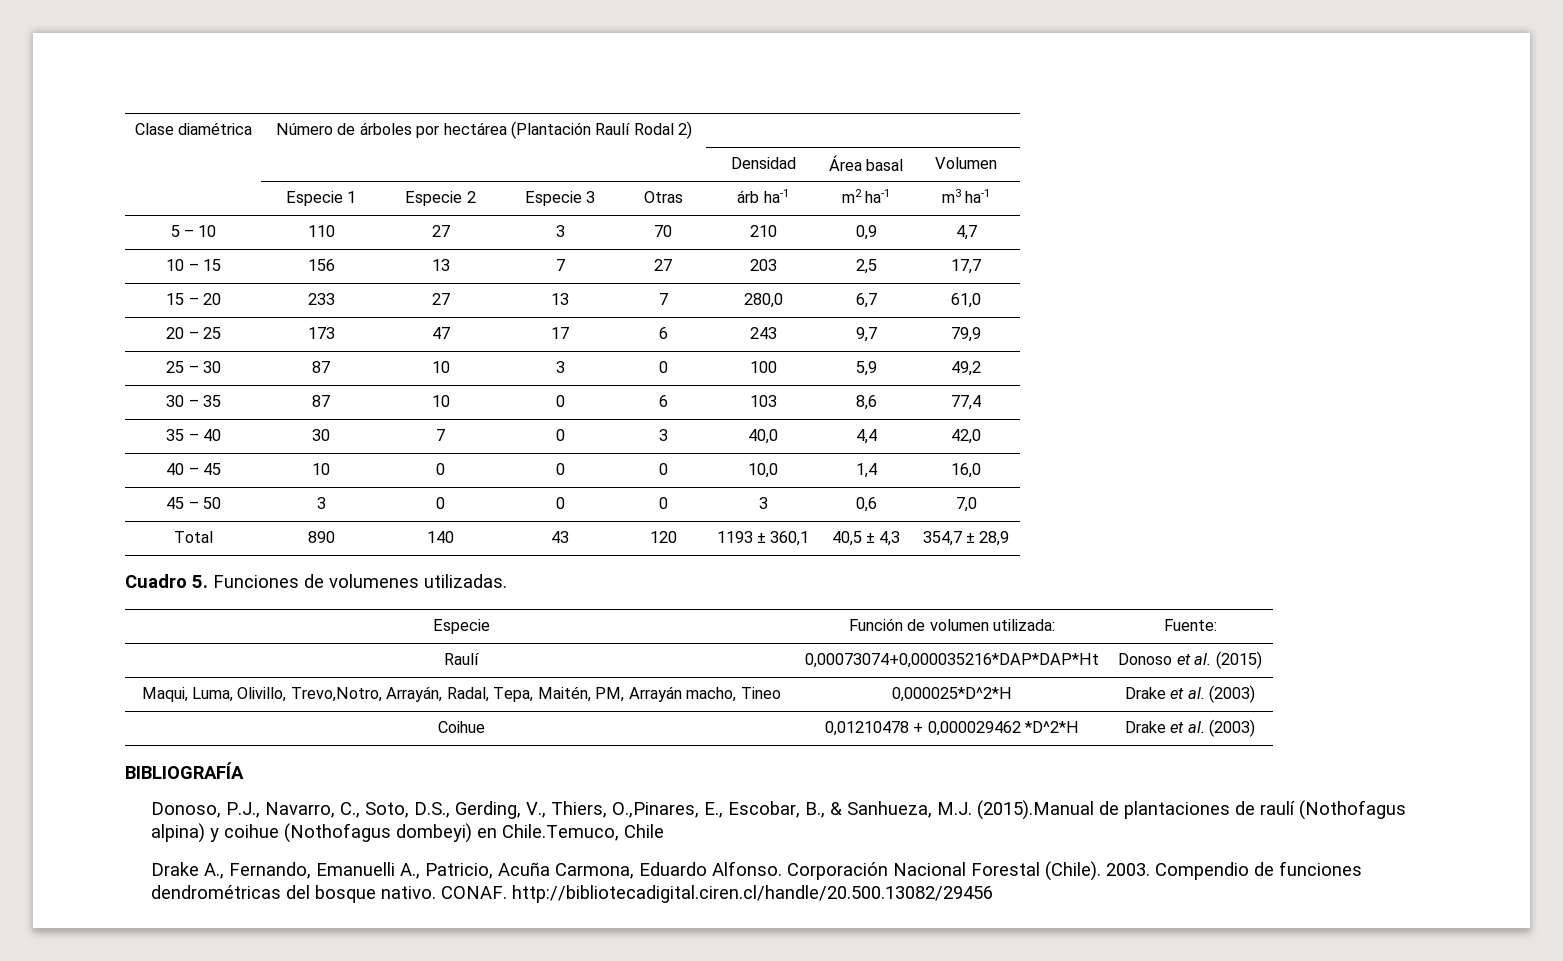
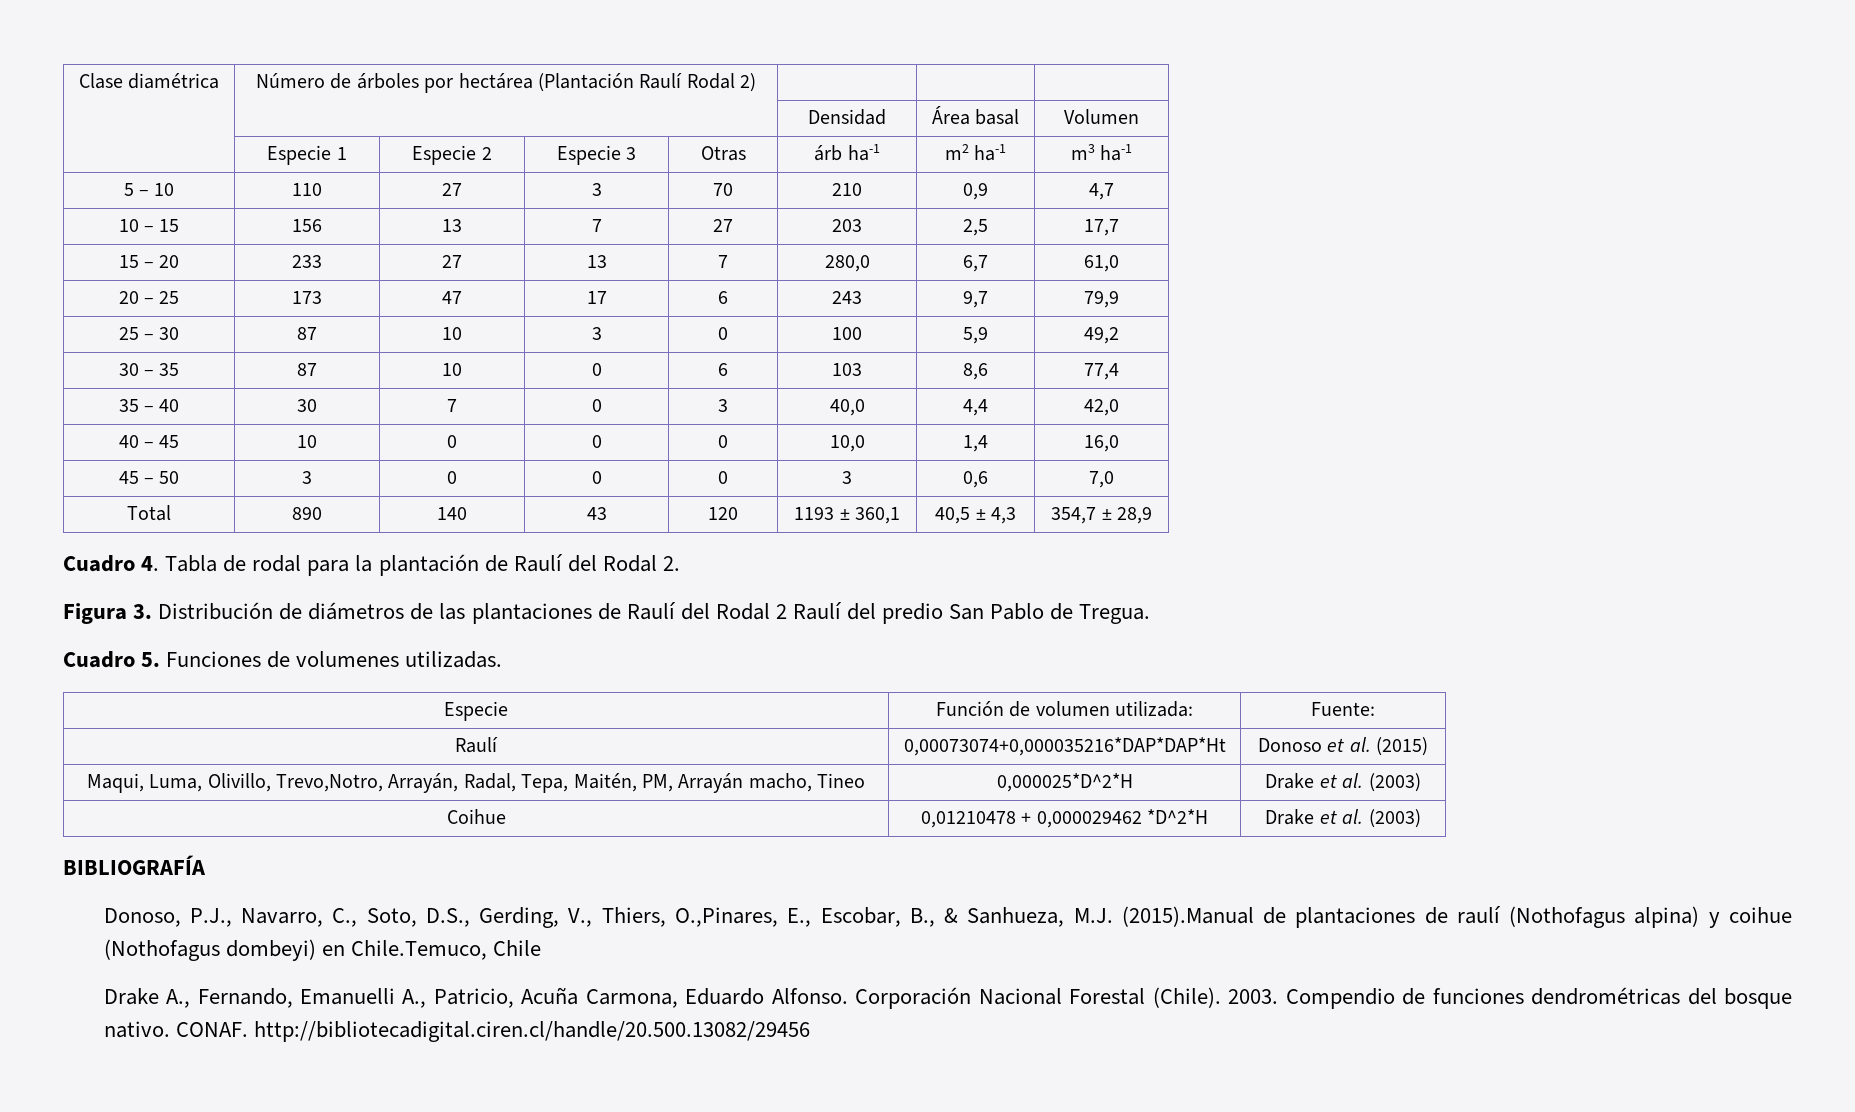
+ Cuadro 4. Tabla de rodal para la plantación de Raulí del Rodal 2.
+ Figura 3. Distribución de diámetros de las plantaciones de Raulí del Rodal 2 Raulí del predio San Pablo de Tregua.

